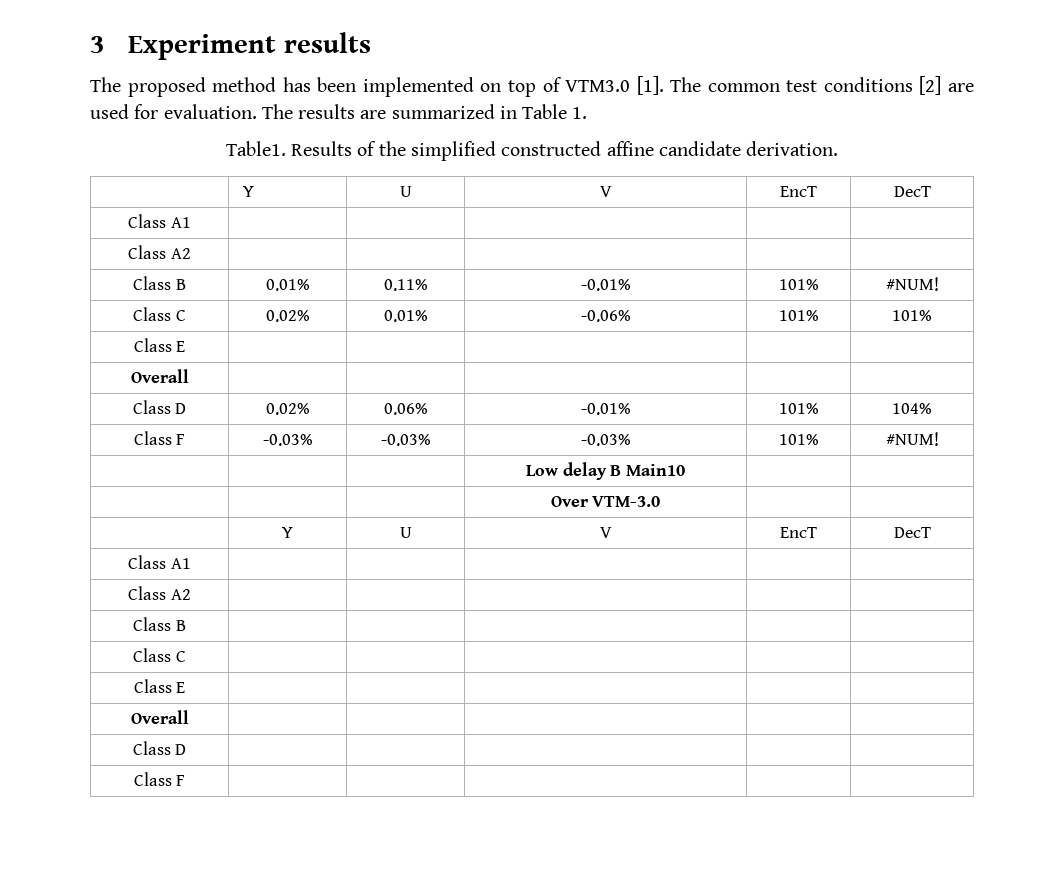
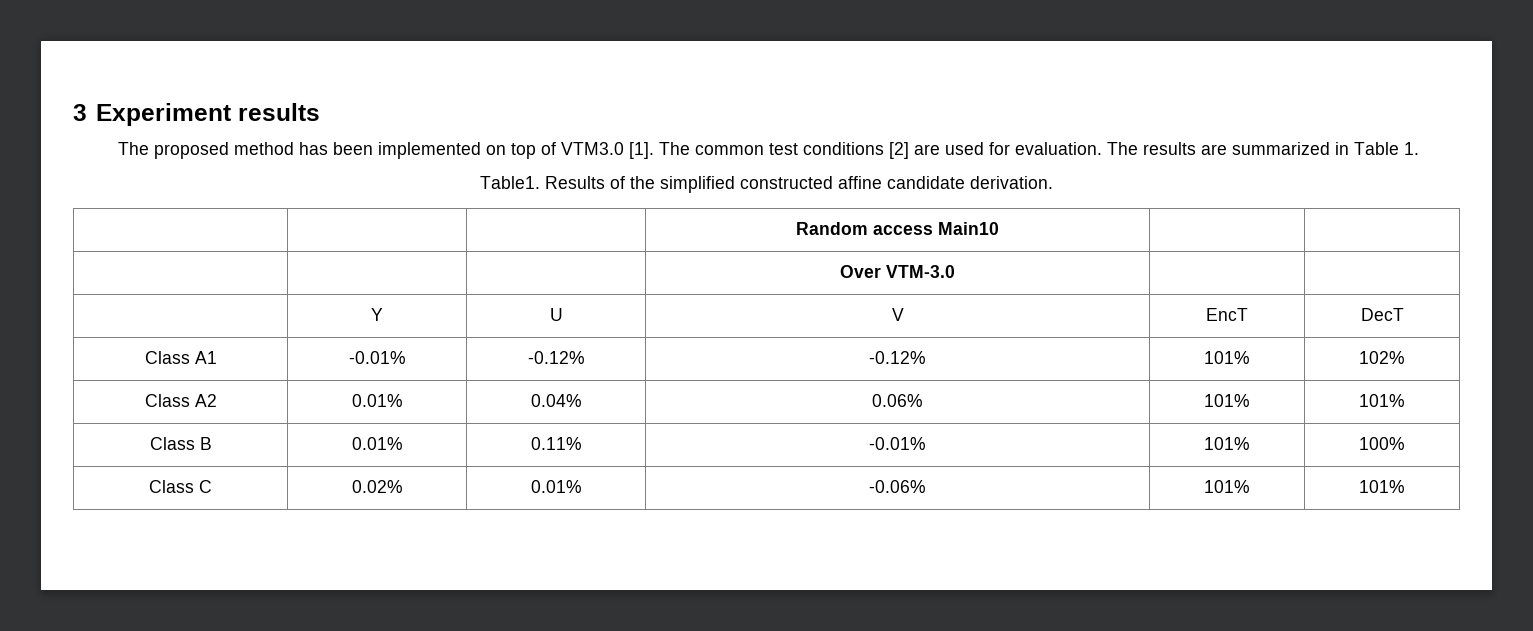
  Results of the simplified constructed affine candidate derivation.
- | Y | U | V | EncT | DecT
- Class A1 | | | | |
- Class A2 | | | | |
- Class B | 0.01% | 0.11% | -0.01% | 101% | #NUM!
- Class C | 0.02% | 0.01% | -0.06% | 101% | 101%
- Class E | | | | |
- Overall | | | | |
- Class D | 0.02% | 0.06% | -0.01% | 101% | 104%
- Class F | -0.03% | -0.03% | -0.03% | 101% | #NUM!
- | | | Low delay B Main10 | |
+ | | | Random access Main10 | |
  | | | Over VTM-3.0 | |
  | Y | U | V | EncT | DecT
- Class A1 | | | | |
- Class A2 | | | | |
- Class B | | | | |
- Class C | | | | |
- Class E | | | | |
- Overall | | | | |
- Class D | | | | |
- Class F | | | | |
+ Class A1 | -0.01% | -0.12% | -0.12% | 101% | 102%
+ Class A2 | 0.01% | 0.04% | 0.06% | 101% | 101%
+ Class B | 0.01% | 0.11% | -0.01% | 101% | 100%
+ Class C | 0.02% | 0.01% | -0.06% | 101% | 101%

